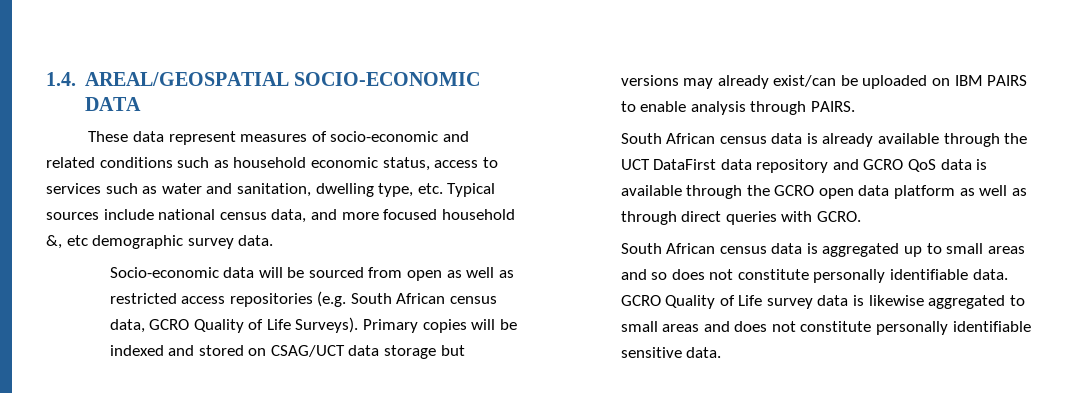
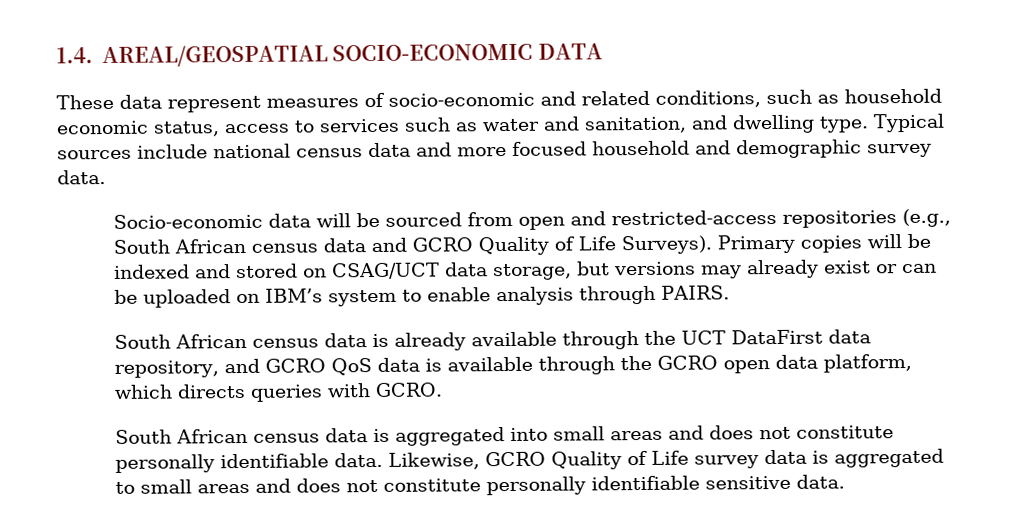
- These data represent measures of socio-economic and related conditions such as household economic status, access to services such as water and sanitation, dwelling type, etc. Typical sources include national census data, and more focused household &, etc demographic survey data.
+ These data represent measures of socio-economic and related conditions, such as household economic status, access to services such as water and sanitation, and dwelling type. Typical sources include national census data and more focused household and demographic survey data.
- Socio-economic data will be sourced from open as well as restricted access repositories (e.g. South African census data, GCRO Quality of Life Surveys).
+ Socio-economic data will be sourced from open and restricted-access repositories (e.g., South African census data and GCRO Quality of Life Surveys).
- Primary copies will be indexed and stored on CSAG/UCT data storage but versions may already exist/can be uploaded on IBM PAIRS to enable analysis through PAIRS.
+ Primary copies will be indexed and stored on CSAG/UCT data storage, but versions may already exist or can be uploaded on IBM’s system to enable analysis through PAIRS.
- South African census data is already available through the UCT DataFirst data repository and GCRO QoS data is available through the GCRO open data platform as well as through direct queries with GCRO.
+ South African census data is already available through the UCT DataFirst data repository, and GCRO QoS data is available through the GCRO open data platform, which directs queries with GCRO.
- South African census data is aggregated up to small areas and so does not constitute personally identifiable data.
+ South African census data is aggregated into small areas and does not constitute personally identifiable data.
- GCRO Quality of Life survey data is likewise aggregated to small areas and does not constitute personally identifiable sensitive data.
+ Likewise, GCRO Quality of Life survey data is aggregated to small areas and does not constitute personally identifiable sensitive data.

